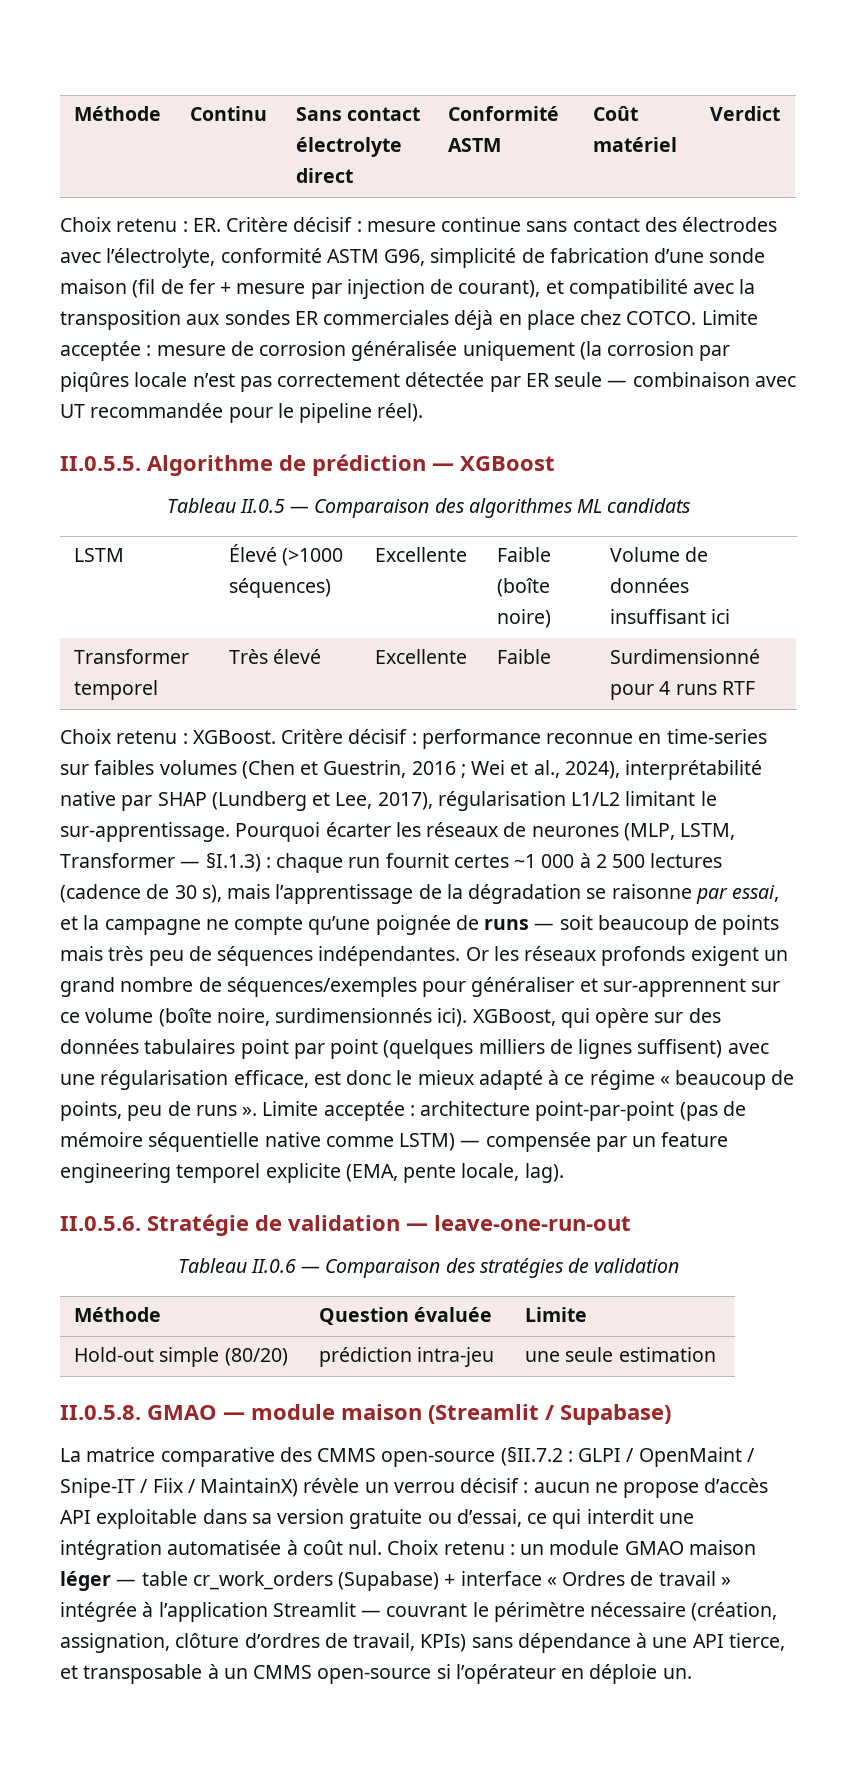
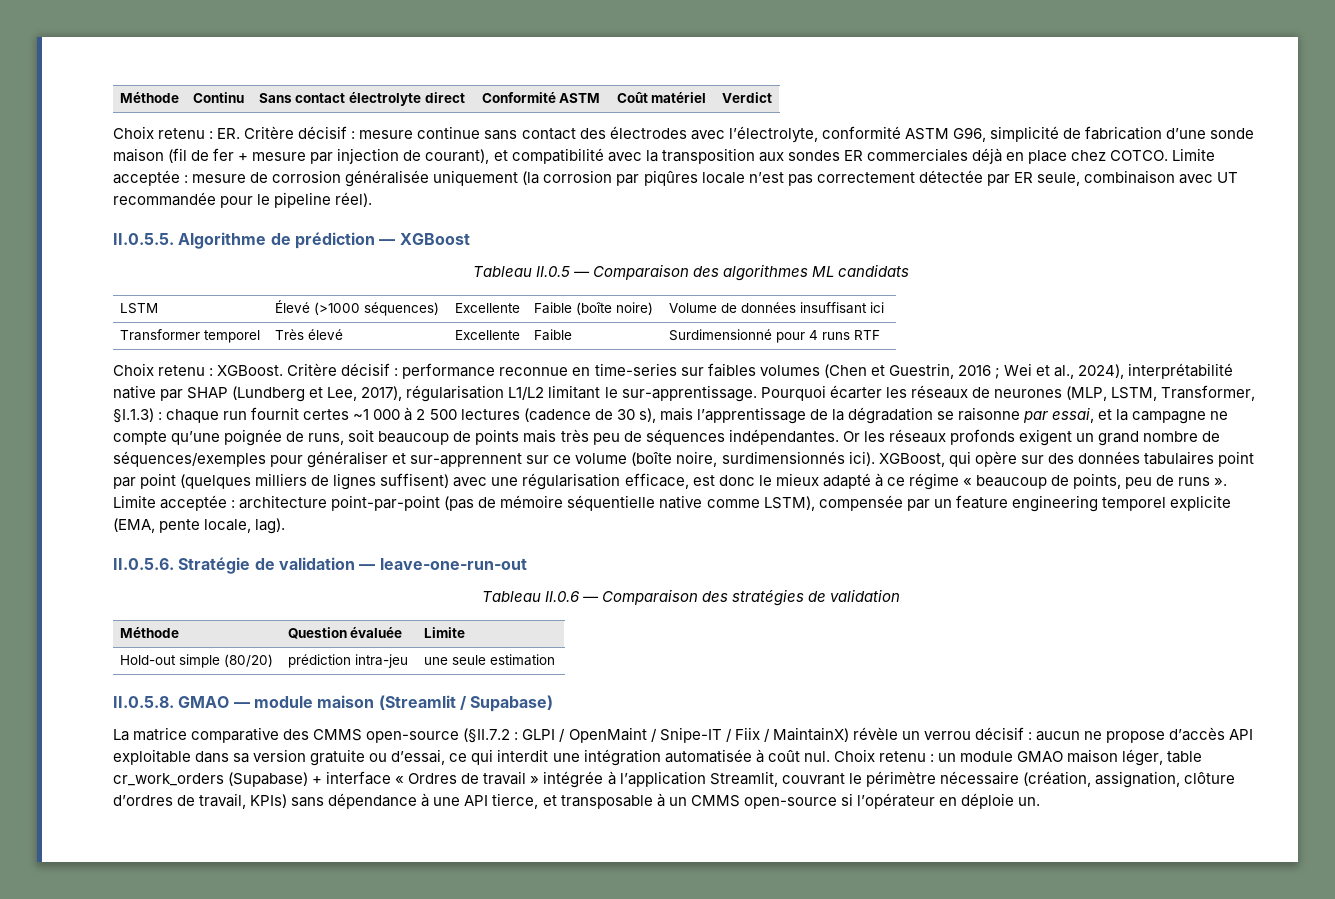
- Limite acceptée : mesure de corrosion généralisée uniquement (la corrosion par piqûres locale n’est pas correctement détectée par ER seule — combinaison avec UT recommandée pour le pipeline réel).
+ Limite acceptée : mesure de corrosion généralisée uniquement (la corrosion par piqûres locale n’est pas correctement détectée par ER seule, combinaison avec UT recommandée pour le pipeline réel).
- Pourquoi écarter les réseaux de neurones (MLP, LSTM, Transformer — §I.1.3) : chaque run fournit certes ~1 000 à 2 500 lectures (cadence de 30 s), mais l’apprentissage de la dégradation se raisonne par essai, et la campagne ne compte qu’une poignée de runs — soit beaucoup de points mais très peu de séquences indépendantes.
+ Pourquoi écarter les réseaux de neurones (MLP, LSTM, Transformer, §I.1.3) : chaque run fournit certes ~1 000 à 2 500 lectures (cadence de 30 s), mais l’apprentissage de la dégradation se raisonne par essai, et la campagne ne compte qu’une poignée de runs, soit beaucoup de points mais très peu de séquences indépendantes.
- Limite acceptée : architecture point-par-point (pas de mémoire séquentielle native comme LSTM) — compensée par un feature engineering temporel explicite (EMA, pente locale, lag).
+ Limite acceptée : architecture point-par-point (pas de mémoire séquentielle native comme LSTM), compensée par un feature engineering temporel explicite (EMA, pente locale, lag).
- Choix retenu : un module GMAO maison léger — table cr_work_orders (Supabase) + interface « Ordres de travail » intégrée à l’application Streamlit — couvrant le périmètre nécessaire (création, assignation, clôture d’ordres de travail, KPIs) sans dépendance à une API tierce, et transposable à un CMMS open-source si l’opérateur en déploie un.
+ Choix retenu : un module GMAO maison léger, table cr_work_orders (Supabase) + interface « Ordres de travail » intégrée à l’application Streamlit, couvrant le périmètre nécessaire (création, assignation, clôture d’ordres de travail, KPIs) sans dépendance à une API tierce, et transposable à un CMMS open-source si l’opérateur en déploie un.

